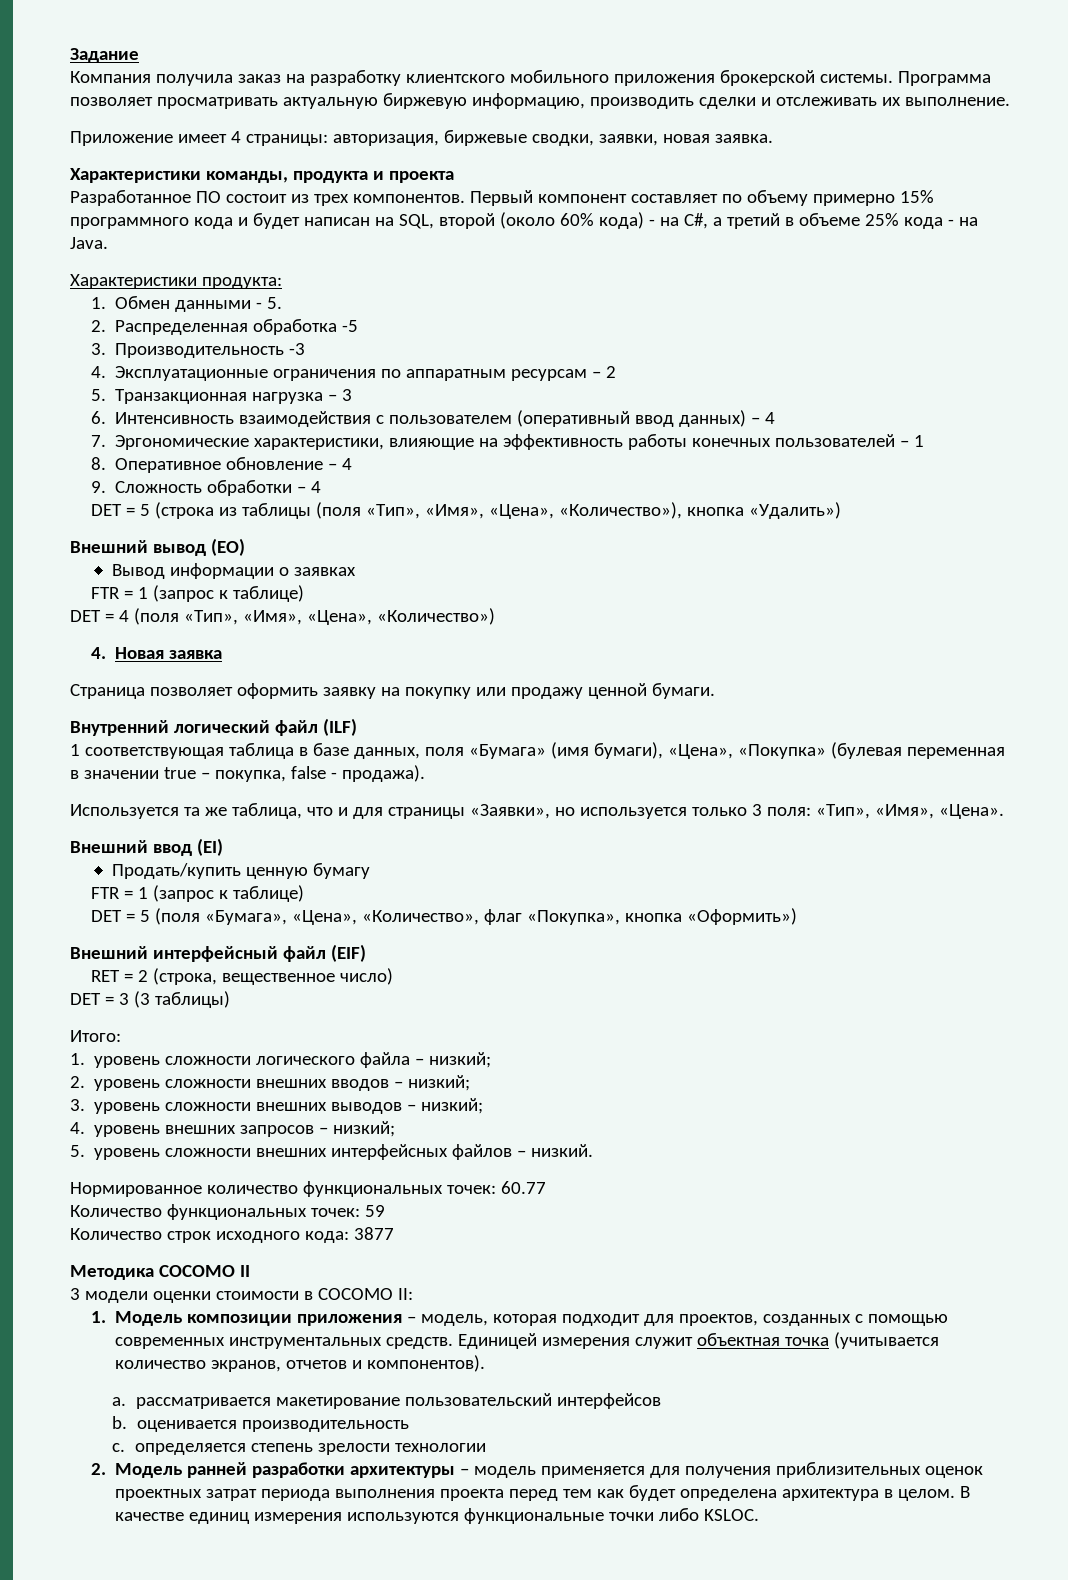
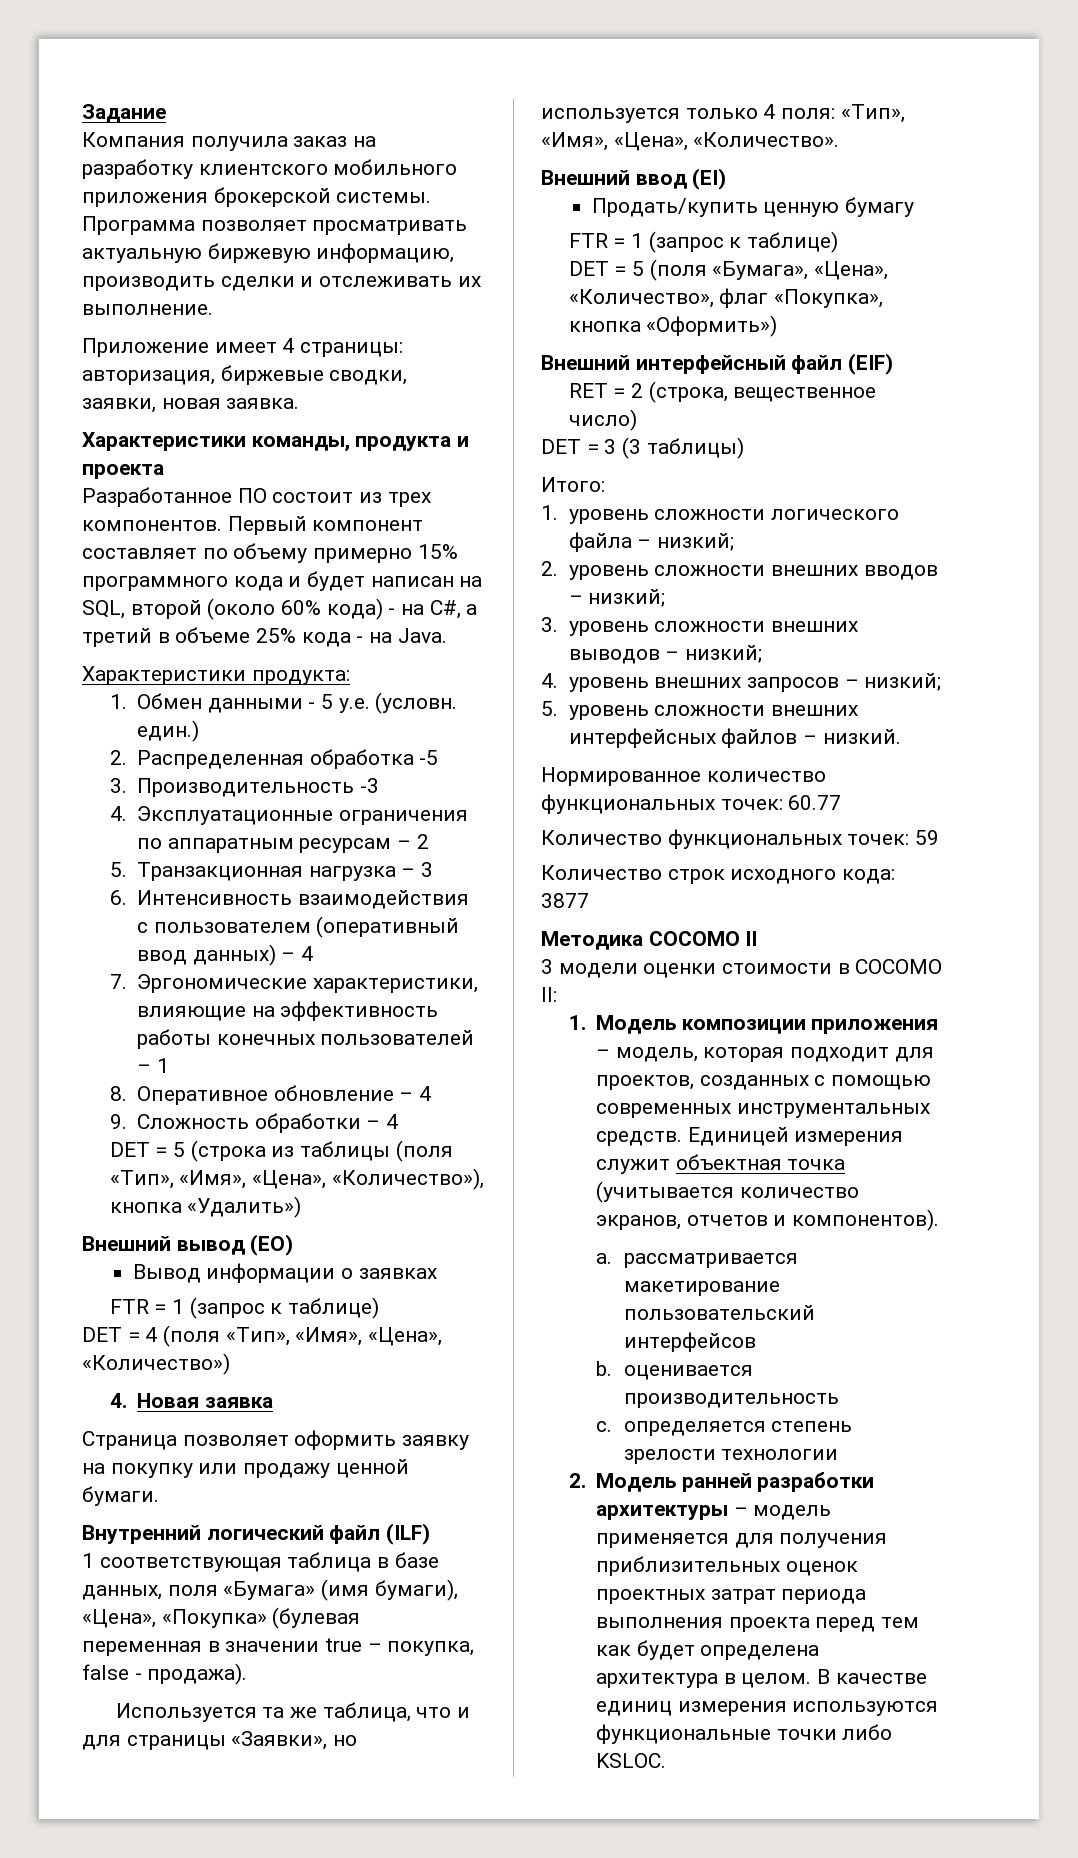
- 1. Обмен данными - 5.
+ 1. Обмен данными - 5 у.е. (условн. един.)
- Используется та же таблица, что и для страницы «Заявки», но используется только 3 поля: «Тип», «Имя», «Цена».
+ Используется та же таблица, что и для страницы «Заявки», но используется только 4 поля: «Тип», «Имя», «Цена», «Количество».

